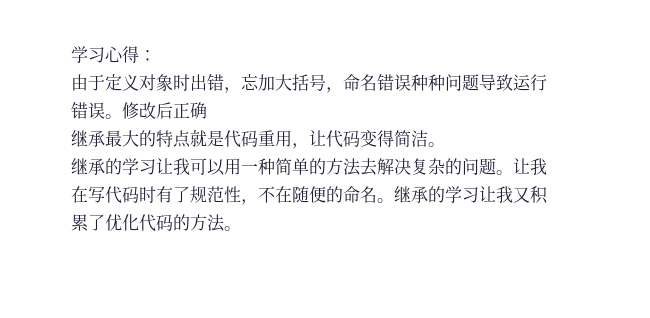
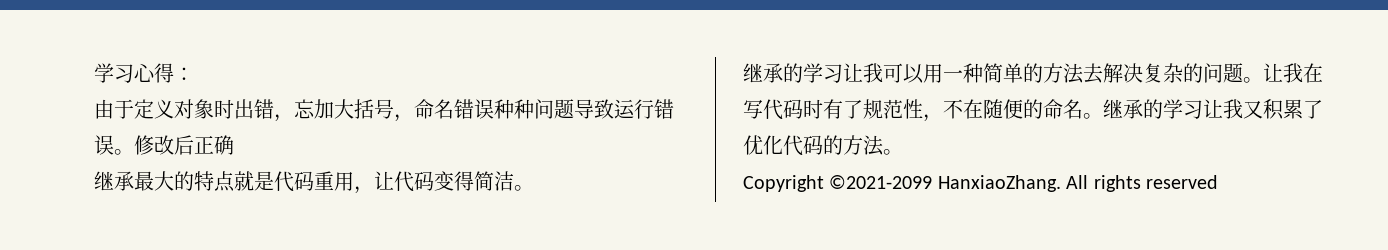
+ Copyright ©2021-2099 HanxiaoZhang. All rights reserved

